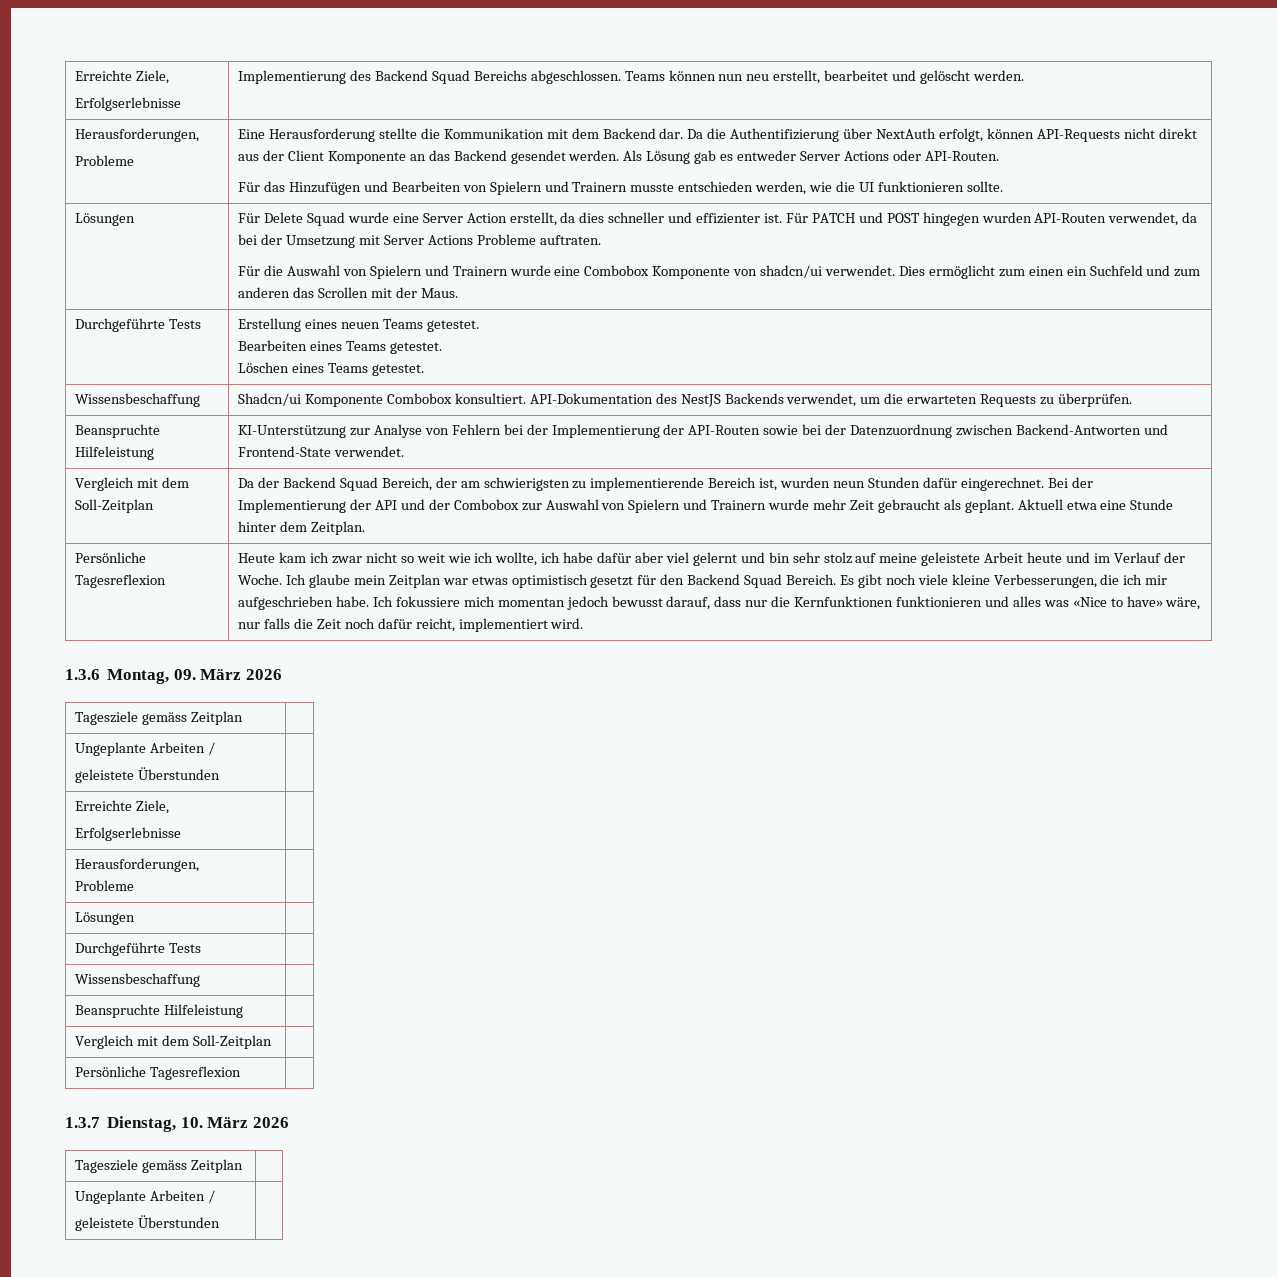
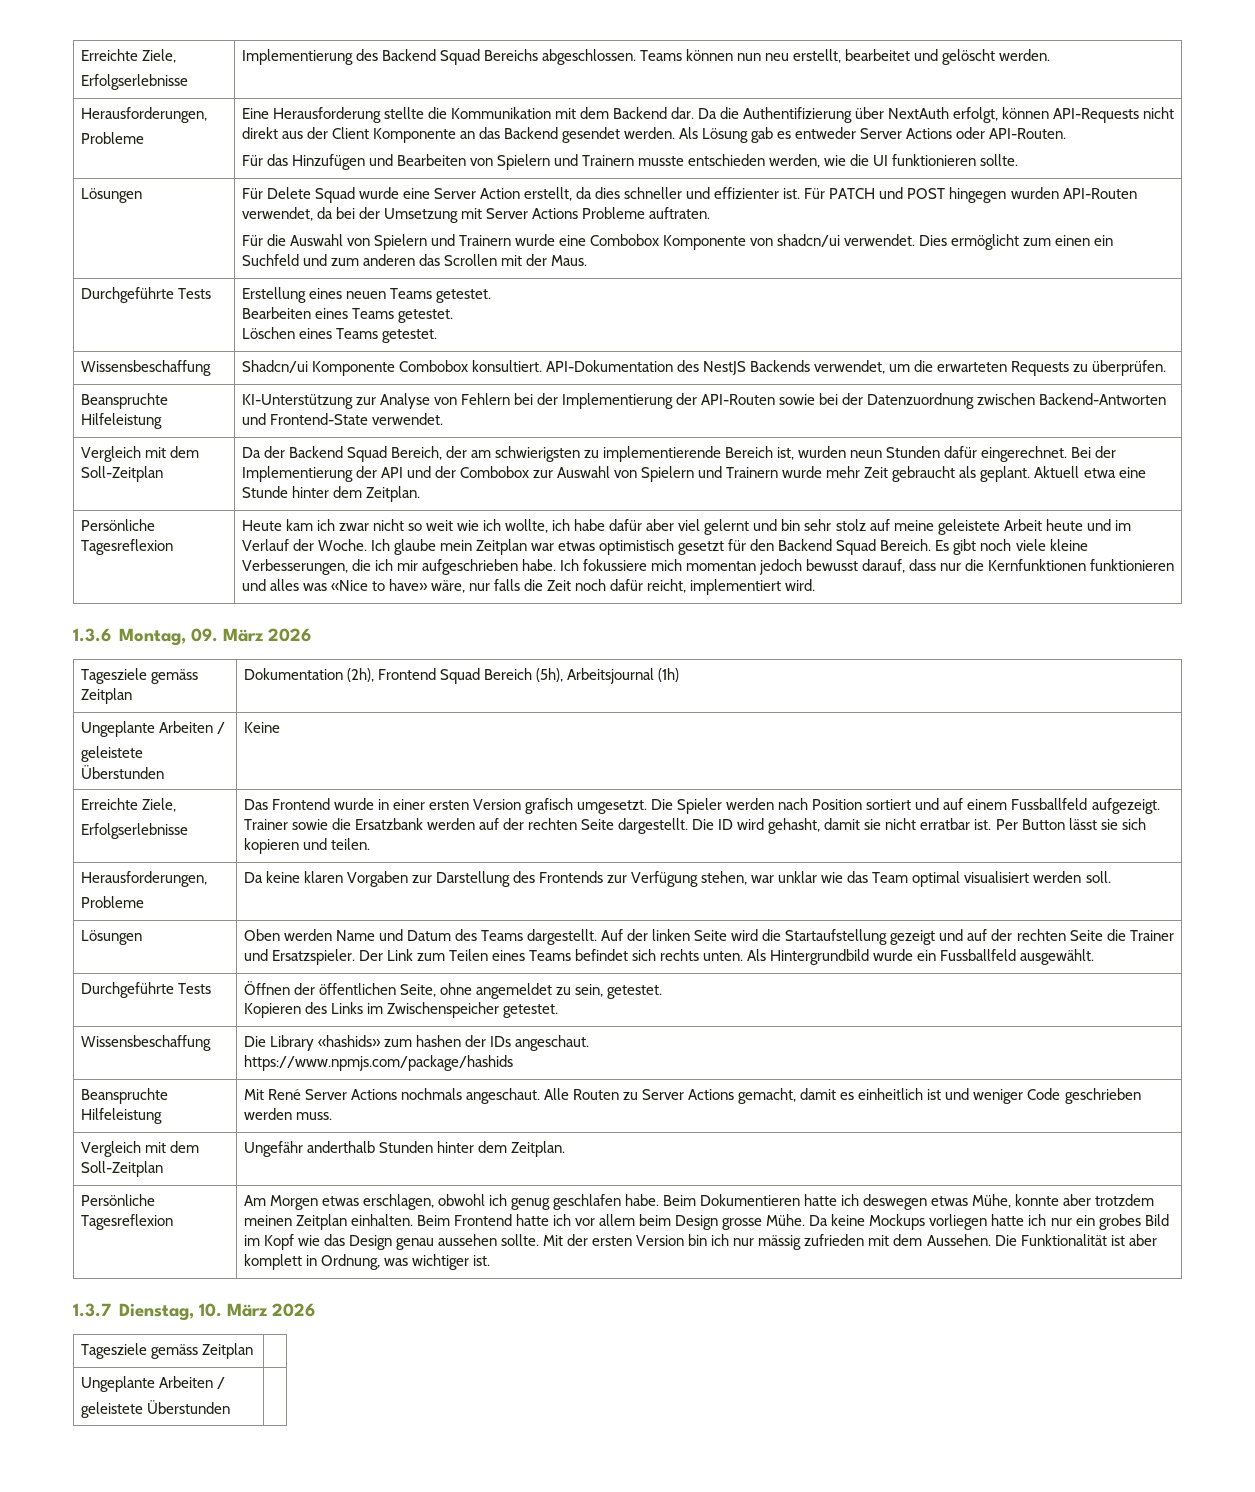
  1.3.6 Montag, 09. März 2026
- Tagesziele gemäss Zeitplan |
+ Tagesziele gemäss Zeitplan | Dokumentation (2h), Frontend Squad Bereich (5h), Arbeitsjournal (1h)
  Ungeplante Arbeiten /
- geleistete Überstunden |
+ geleistete Überstunden | Keine
  Erreichte Ziele,
- Erfolgserlebnisse |
+ Erfolgserlebnisse | Das Frontend wurde in einer ersten Version grafisch umgesetzt. Die Spieler werden nach Position sortiert und auf einem Fussballfeld aufgezeigt. Trainer sowie die Ersatzbank werden auf der rechten Seite dargestellt. Die ID wird gehasht, damit sie nicht erratbar ist. Per Button lässt sie sich kopieren und teilen.
  Herausforderungen,
- Probleme |
- Lösungen |
- Durchgeführte Tests |
- Wissensbeschaffung |
- Beanspruchte Hilfeleistung |
- Vergleich mit dem Soll-Zeitplan |
- Persönliche Tagesreflexion |
+ Probleme | Da keine klaren Vorgaben zur Darstellung des Frontends zur Verfügung stehen, war unklar wie das Team optimal visualisiert werden soll.
+ Lösungen | Oben werden Name und Datum des Teams dargestellt. Auf der linken Seite wird die Startaufstellung gezeigt und auf der rechten Seite die Trainer und Ersatzspieler. Der Link zum Teilen eines Teams befindet sich rechts unten. Als Hintergrundbild wurde ein Fussballfeld ausgewählt.
+ Durchgeführte Tests | Öffnen der öffentlichen Seite, ohne angemeldet zu sein, getestet.
+ Kopieren des Links im Zwischenspeicher getestet.
+ Wissensbeschaffung | Die Library «hashids» zum hashen der IDs angeschaut.
+ https://www.npmjs.com/package/hashids
+ Beanspruchte Hilfeleistung | Mit René Server Actions nochmals angeschaut. Alle Routen zu Server Actions gemacht, damit es einheitlich ist und weniger Code geschrieben werden muss.
+ Vergleich mit dem Soll-Zeitplan | Ungefähr anderthalb Stunden hinter dem Zeitplan.
+ Persönliche Tagesreflexion | Am Morgen etwas erschlagen, obwohl ich genug geschlafen habe. Beim Dokumentieren hatte ich deswegen etwas Mühe, konnte aber trotzdem meinen Zeitplan einhalten. Beim Frontend hatte ich vor allem beim Design grosse Mühe. Da keine Mockups vorliegen hatte ich nur ein grobes Bild im Kopf wie das Design genau aussehen sollte. Mit der ersten Version bin ich nur mässig zufrieden mit dem Aussehen. Die Funktionalität ist aber komplett in Ordnung, was wichtiger ist.

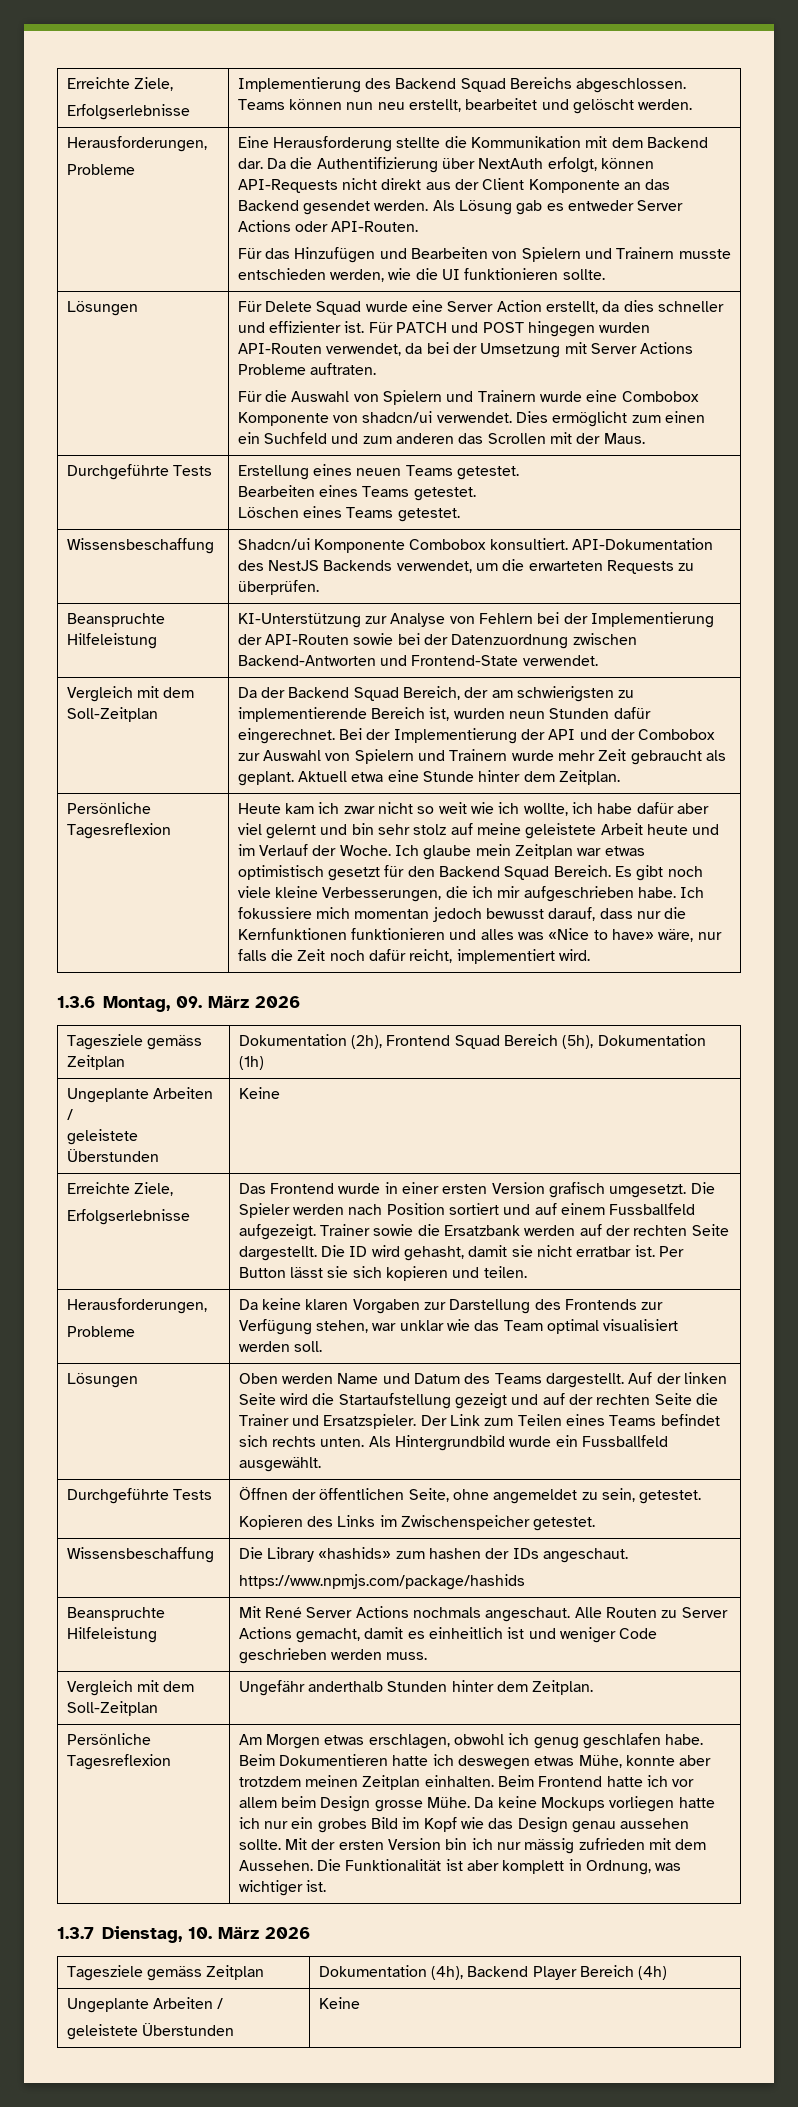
- Tagesziele gemäss Zeitplan | Dokumentation (2h), Frontend Squad Bereich (5h), Arbeitsjournal (1h)
+ Tagesziele gemäss Zeitplan | Dokumentation (2h), Frontend Squad Bereich (5h), Dokumentation (1h)
  1.3.7 Dienstag, 10. März 2026
- Tagesziele gemäss Zeitplan |
+ Tagesziele gemäss Zeitplan | Dokumentation (4h), Backend Player Bereich (4h)
  Ungeplante Arbeiten /
- geleistete Überstunden |
+ geleistete Überstunden | Keine

